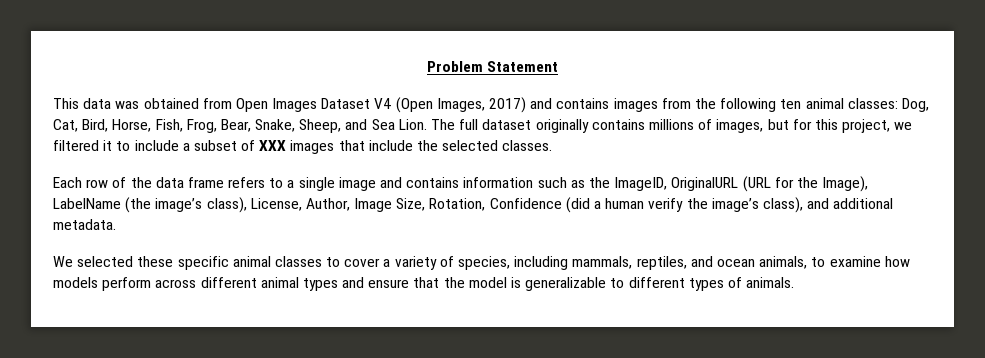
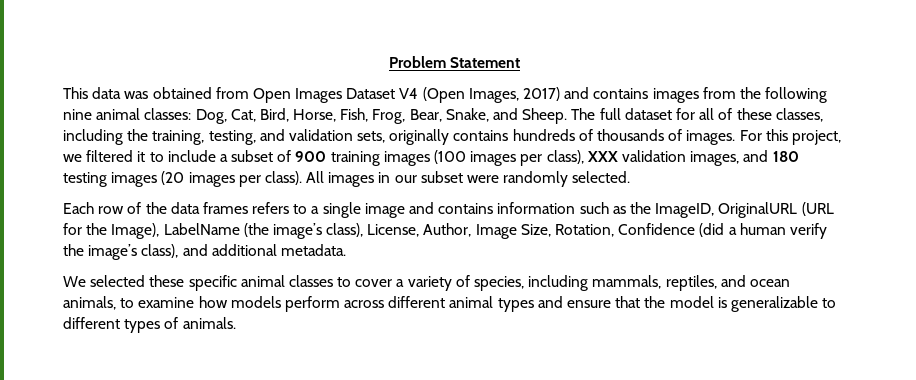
- This data was obtained from Open Images Dataset V4 (Open Images, 2017) and contains images from the following ten animal classes: Dog, Cat, Bird, Horse, Fish, Frog, Bear, Snake, Sheep, and Sea Lion. The full dataset originally contains millions of images, but for this project, we filtered it to include a subset of XXX images that include the selected classes.
+ This data was obtained from Open Images Dataset V4 (Open Images, 2017) and contains images from the following nine animal classes: Dog, Cat, Bird, Horse, Fish, Frog, Bear, Snake, and Sheep. The full dataset for all of these classes, including the training, testing, and validation sets, originally contains hundreds of thousands of images. For this project, we filtered it to include a subset of 900 training images (100 images per class), XXX validation images, and 180 testing images (20 images per class). All images in our subset were randomly selected.
- Each row of the data frame refers to a single image and contains information such as the ImageID, OriginalURL (URL for the Image), LabelName (the image’s class), License, Author, Image Size, Rotation, Confidence (did a human verify the image’s class), and additional metadata.
+ Each row of the data frames refers to a single image and contains information such as the ImageID, OriginalURL (URL for the Image), LabelName (the image’s class), License, Author, Image Size, Rotation, Confidence (did a human verify the image’s class), and additional metadata.

